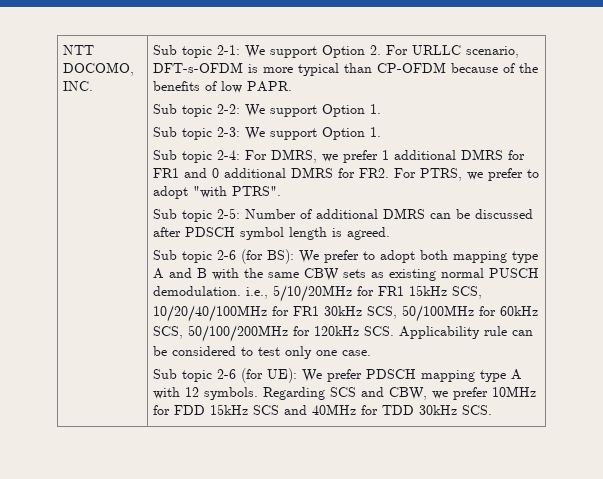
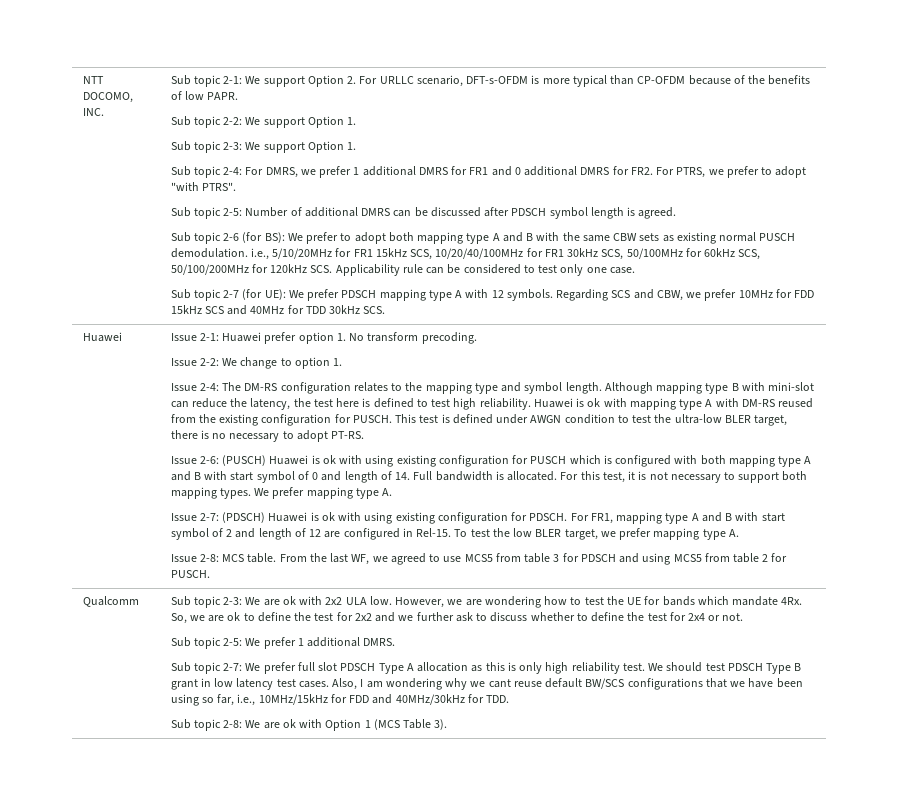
- Sub topic 2-6 (for UE): We prefer PDSCH mapping type A with 12 symbols.
+ Sub topic 2-7 (for UE): We prefer PDSCH mapping type A with 12 symbols.
+ Huawei | Issue 2-1: Huawei prefer option 1. No transform precoding.
+ Issue 2-2: We change to option 1.
+ Issue 2-4: The DM-RS configuration relates to the mapping type and symbol length. Although mapping type B with mini-slot can reduce the latency, the test here is defined to test high reliability. Huawei is ok with mapping type A with DM-RS reused from the existing configuration for PUSCH. This test is defined under AWGN condition to test the ultra-low BLER target, there is no necessary to adopt PT-RS.
+ Issue 2-6: (PUSCH) Huawei is ok with using existing configuration for PUSCH which is configured with both mapping type A and B with start symbol of 0 and length of 14. Full bandwidth is allocated. For this test, it is not necessary to support both mapping types. We prefer mapping type A.
+ Issue 2-7: (PDSCH) Huawei is ok with using existing configuration for PDSCH. For FR1, mapping type A and B with start symbol of 2 and length of 12 are configured in Rel-15. To test the low BLER target, we prefer mapping type A.
+ Issue 2-8: MCS table. From the last WF, we agreed to use MCS5 from table 3 for PDSCH and using MCS5 from table 2 for PUSCH.
+ Qualcomm | Sub topic 2-3: We are ok with 2x2 ULA low. However, we are wondering how to test the UE for bands which mandate 4Rx. So, we are ok to define the test for 2x2 and we further ask to discuss whether to define the test for 2x4 or not.
+ Sub topic 2-5: We prefer 1 additional DMRS.
+ Sub topic 2-7: We prefer full slot PDSCH Type A allocation as this is only high reliability test. We should test PDSCH Type B grant in low latency test cases. Also, I am wondering why we cant reuse default BW/SCS configurations that we have been using so far, i.e., 10MHz/15kHz for FDD and 40MHz/30kHz for TDD.
+ Sub topic 2-8: We are ok with Option 1 (MCS Table 3).

